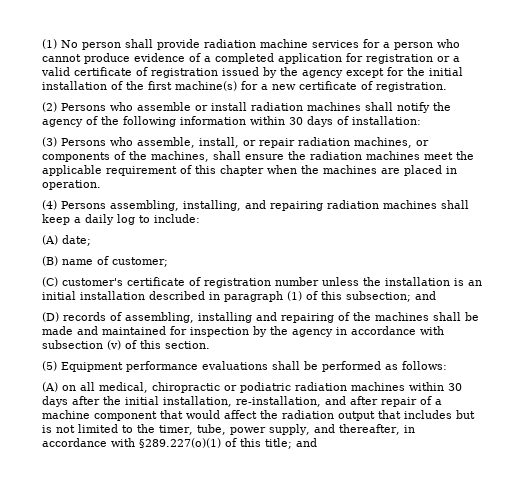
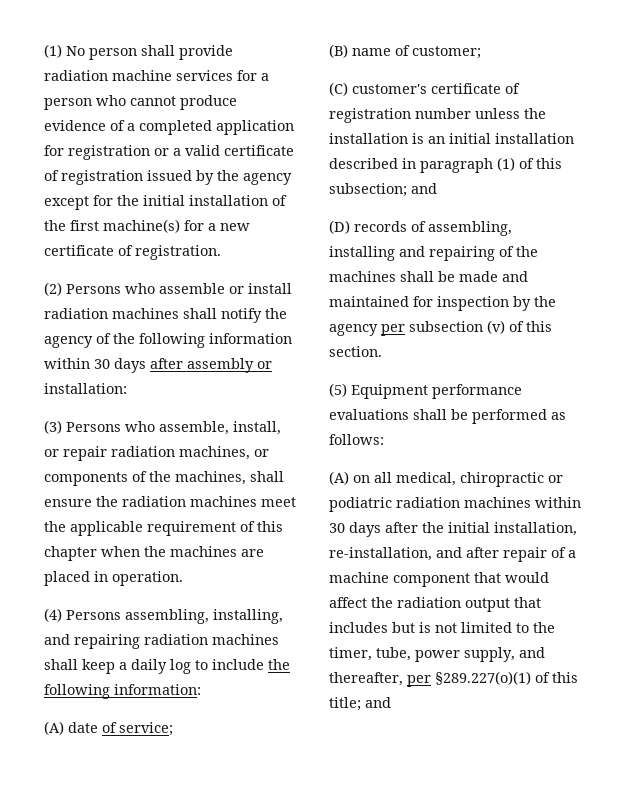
- (2) Persons who assemble or install radiation machines shall notify the agency of the following information within 30 days of installation:
+ (2) Persons who assemble or install radiation machines shall notify the agency of the following information within 30 days after assembly or installation:
- (4) Persons assembling, installing, and repairing radiation machines shall keep a daily log to include:
- (A) date;
+ (4) Persons assembling, installing, and repairing radiation machines shall keep a daily log to include the following information:
+ (A) date of service;
- (D) records of assembling, installing and repairing of the machines shall be made and maintained for inspection by the agency in accordance with subsection (v) of this section.
+ (D) records of assembling, installing and repairing of the machines shall be made and maintained for inspection by the agency per subsection (v) of this section.
- (A) on all medical, chiropractic or podiatric radiation machines within 30 days after the initial installation, re-installation, and after repair of a machine component that would affect the radiation output that includes but is not limited to the timer, tube, power supply, and thereafter, in accordance with §289.227(o)(1) of this title; and
+ (A) on all medical, chiropractic or podiatric radiation machines within 30 days after the initial installation, re-installation, and after repair of a machine component that would affect the radiation output that includes but is not limited to the timer, tube, power supply, and thereafter, per §289.227(o)(1) of this title; and

